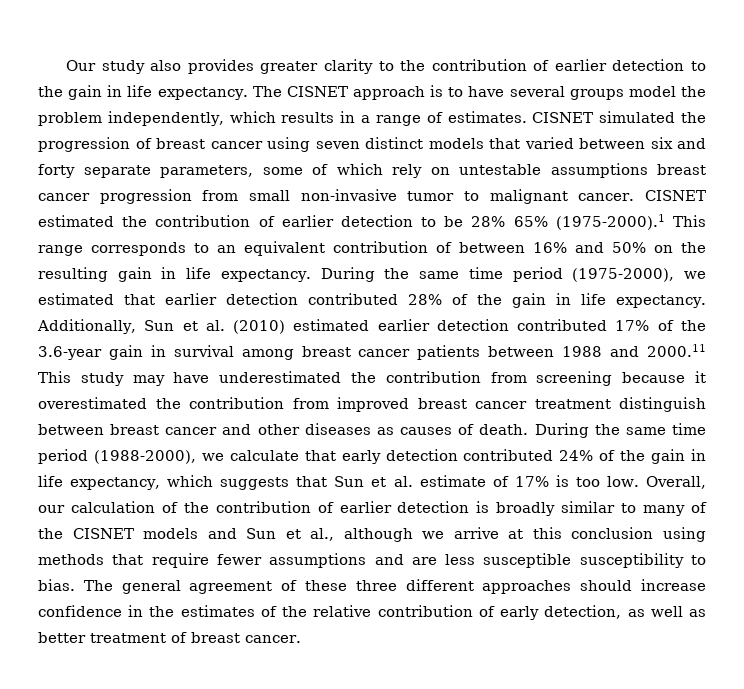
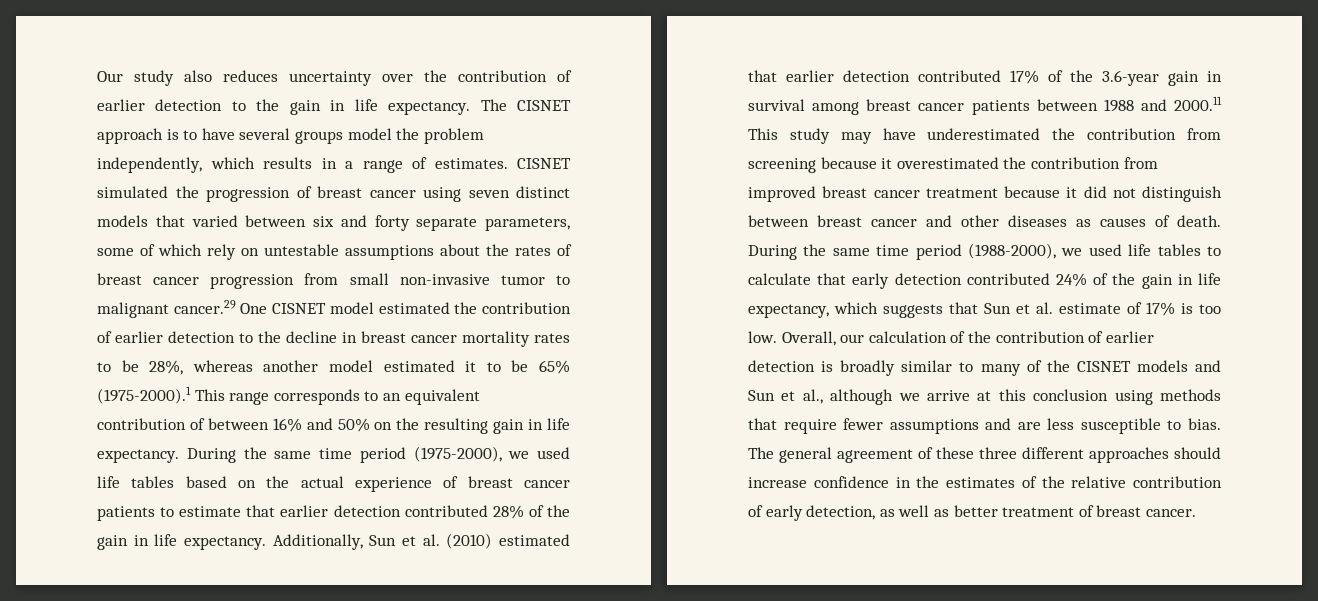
- Our study also provides greater clarity to the contribution of earlier detection to the gain in life expectancy.
+ Our study also reduces uncertainty over the contribution of earlier detection to the gain in life expectancy.
- CISNET simulated the progression of breast cancer using seven distinct models that varied between six and forty separate parameters, some of which rely on untestable assumptions breast cancer progression from small non-invasive tumor to malignant cancer. CISNET estimated the contribution of earlier detection to be 28% 65% (1975-2000).1 This range corresponds to an equivalent contribution of between 16% and 50% on the resulting gain in life expectancy.
+ CISNET simulated the progression of breast cancer using seven distinct models that varied between six and forty separate parameters, some of which rely on untestable assumptions about the rates of breast cancer progression from small non-invasive tumor to malignant cancer.29 One CISNET model estimated the contribution of earlier detection to the decline in breast cancer mortality rates to be 28%, whereas another model estimated it to be 65% (1975-2000).1 This range corresponds to an equivalent contribution of between 16% and 50% on the resulting gain in life expectancy.
- During the same time period (1975-2000), we estimated that earlier detection contributed 28% of the gain in life expectancy.
+ During the same time period (1975-2000), we used life tables based on the actual experience of breast cancer patients to estimate that earlier detection contributed 28% of the gain in life expectancy.
- Additionally, Sun et al. (2010) estimated earlier detection contributed 17% of the 3.6-year gain in survival among breast cancer patients between 1988 and 2000.11 This study may have underestimated the contribution from screening because it overestimated the contribution from improved breast cancer treatment distinguish between breast cancer and other diseases as causes of death.
+ Additionally, Sun et al. (2010) estimated that earlier detection contributed 17% of the 3.6-year gain in survival among breast cancer patients between 1988 and 2000.11 This study may have underestimated the contribution from screening because it overestimated the contribution from improved breast cancer treatment because it did not distinguish between breast cancer and other diseases as causes of death.
- During the same time period (1988-2000), we calculate that early detection contributed 24% of the gain in life expectancy, which suggests that Sun et al. estimate of 17% is too low.
+ During the same time period (1988-2000), we used life tables to calculate that early detection contributed 24% of the gain in life expectancy, which suggests that Sun et al. estimate of 17% is too low.
- Overall, our calculation of the contribution of earlier detection is broadly similar to many of the CISNET models and Sun et al., although we arrive at this conclusion using methods that require fewer assumptions and are less susceptible susceptibility to bias.
+ Overall, our calculation of the contribution of earlier detection is broadly similar to many of the CISNET models and Sun et al., although we arrive at this conclusion using methods that require fewer assumptions and are less susceptible to bias.

